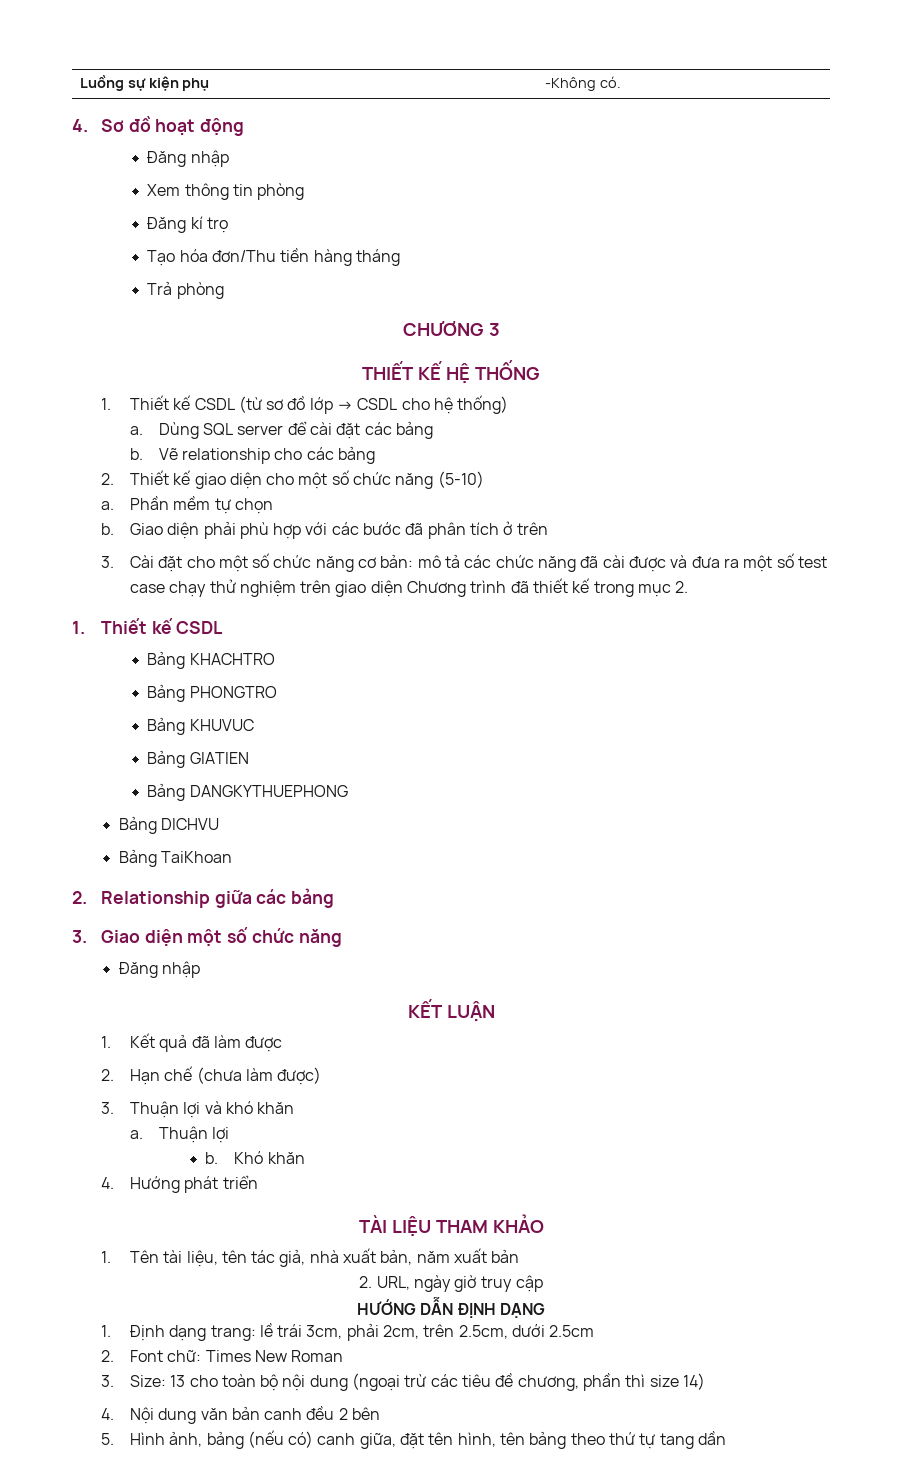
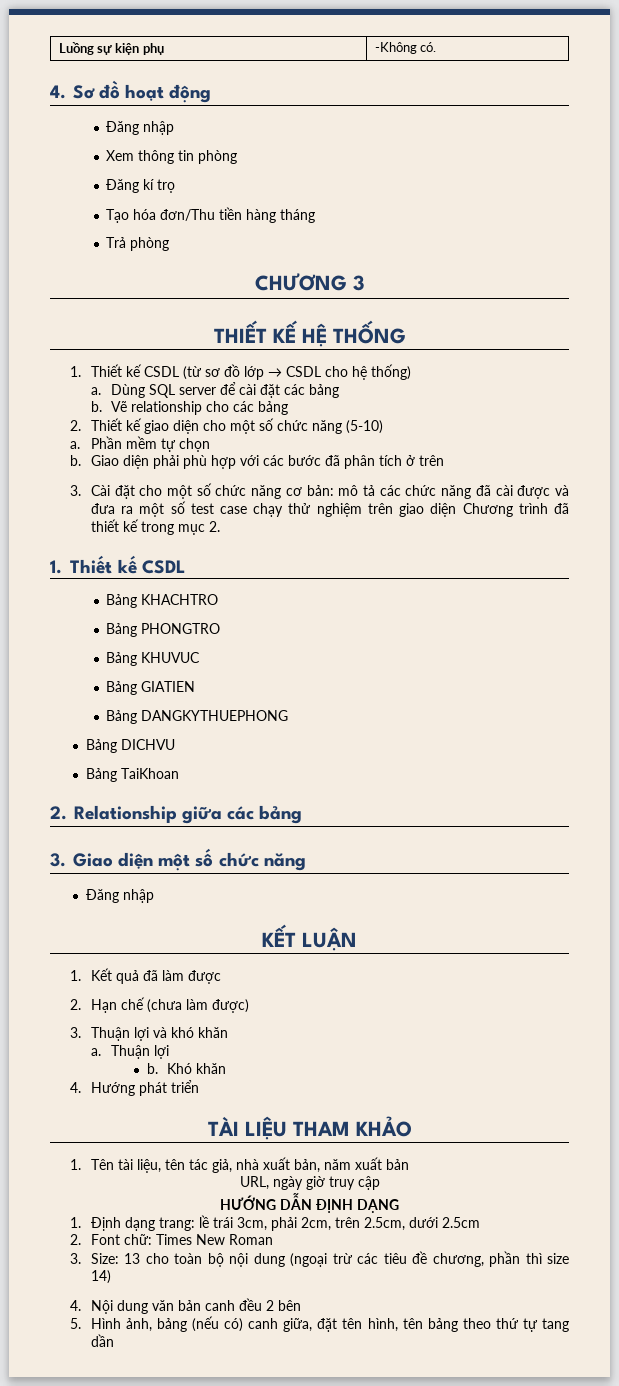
- 2. URL, ngày giờ truy cập
+ URL, ngày giờ truy cập

